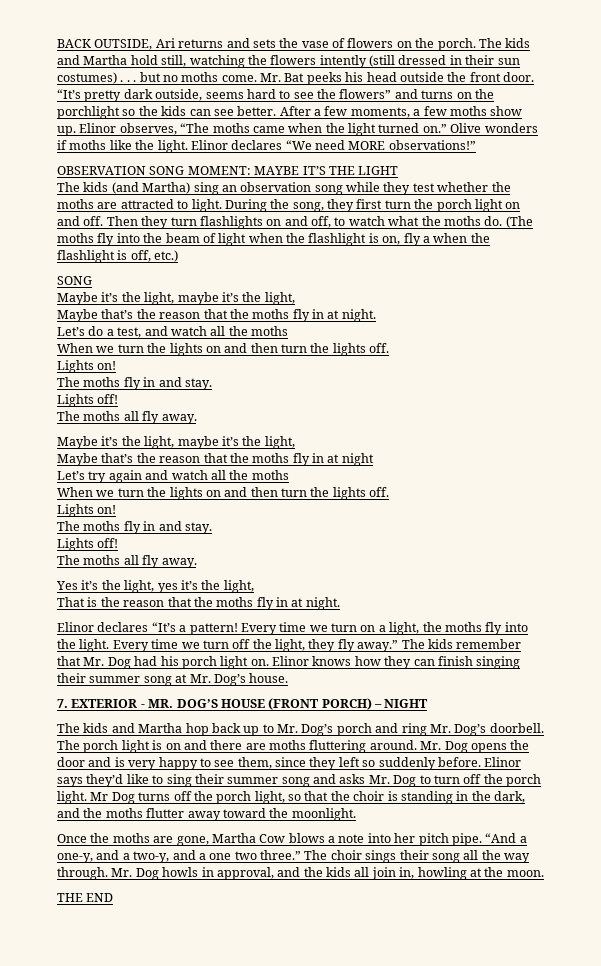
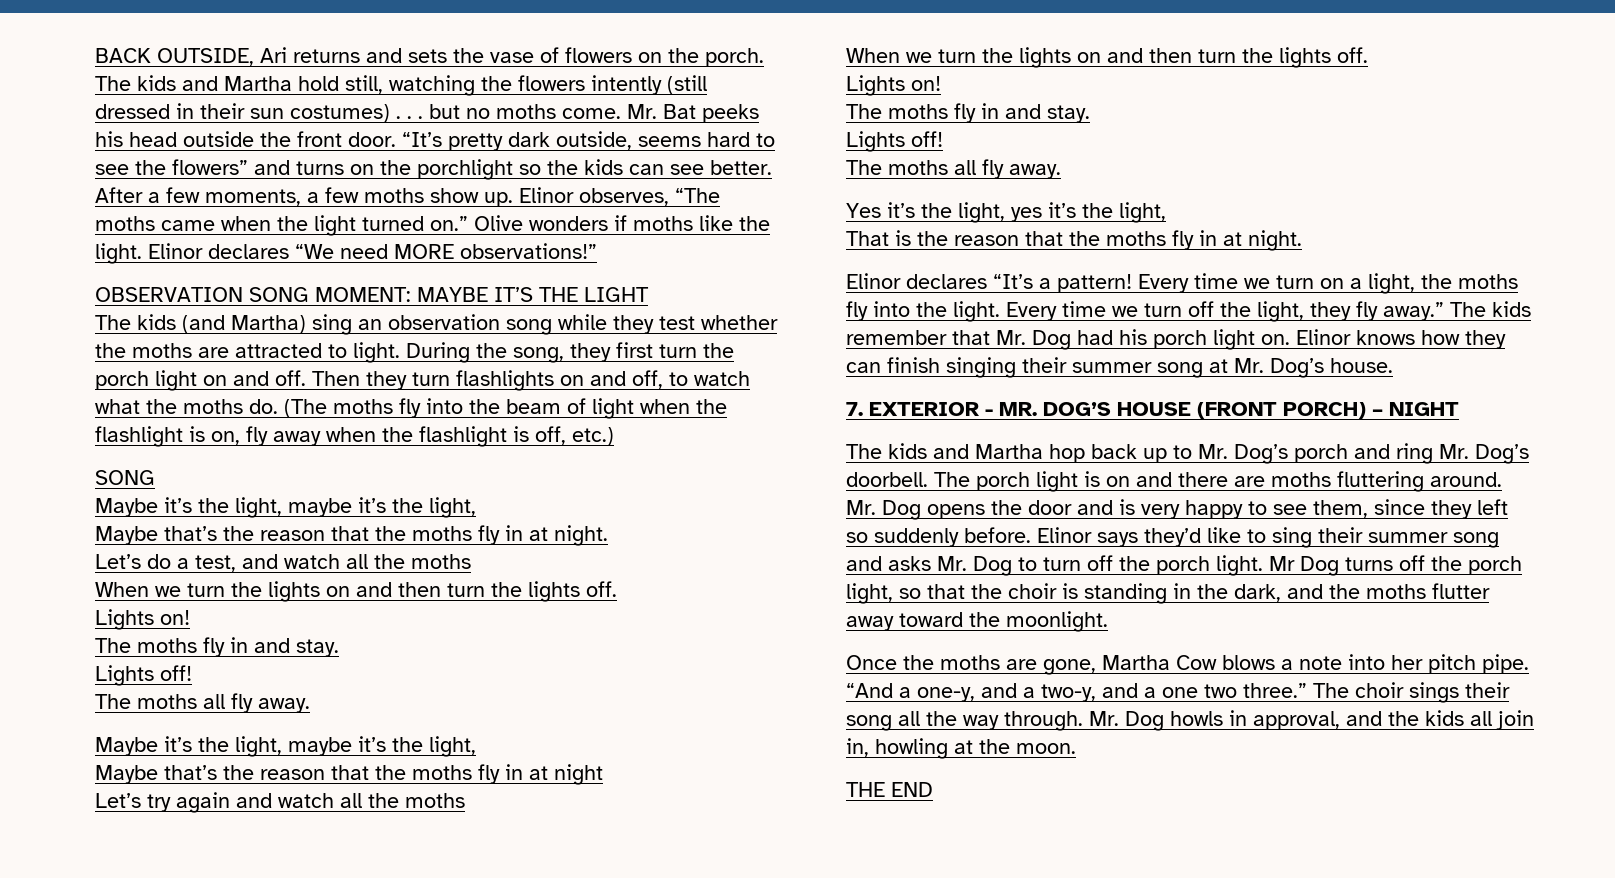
- (The moths fly into the beam of light when the flashlight is on, fly a when the flashlight is off, etc.)
+ (The moths fly into the beam of light when the flashlight is on, fly away when the flashlight is off, etc.)

